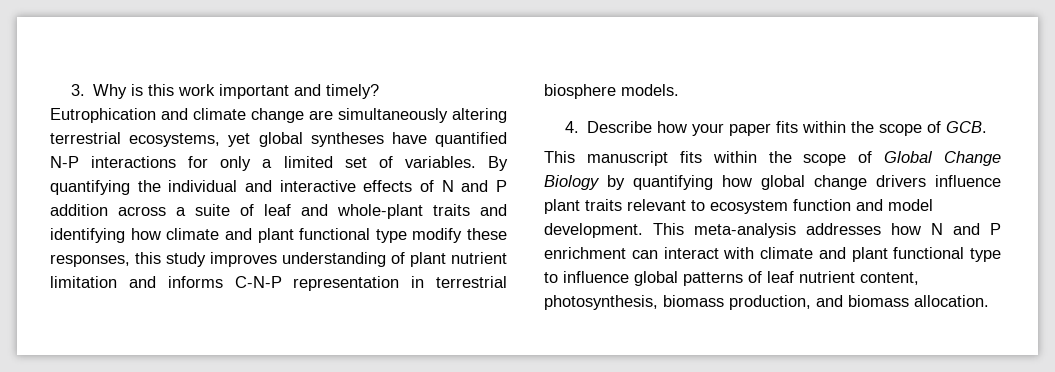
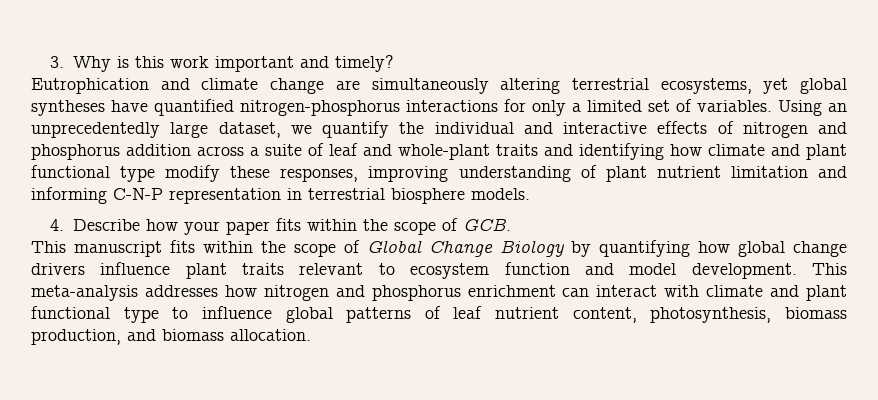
- Eutrophication and climate change are simultaneously altering terrestrial ecosystems, yet global syntheses have quantified N-P interactions for only a limited set of variables.
+ Eutrophication and climate change are simultaneously altering terrestrial ecosystems, yet global syntheses have quantified nitrogen-phosphorus interactions for only a limited set of variables.
- By quantifying the individual and interactive effects of N and P addition across a suite of leaf and whole-plant traits and identifying how climate and plant functional type modify these responses, this study improves understanding of plant nutrient limitation and informs C-N-P representation in terrestrial biosphere models.
+ Using an unprecedentedly large dataset, we quantify the individual and interactive effects of nitrogen and phosphorus addition across a suite of leaf and whole-plant traits and identifying how climate and plant functional type modify these responses, improving understanding of plant nutrient limitation and informing C-N-P representation in terrestrial biosphere models.
- This meta-analysis addresses how N and P enrichment can interact with climate and plant functional type to influence global patterns of leaf nutrient content, photosynthesis, biomass production, and biomass allocation.
+ This meta-analysis addresses how nitrogen and phosphorus enrichment can interact with climate and plant functional type to influence global patterns of leaf nutrient content, photosynthesis, biomass production, and biomass allocation.

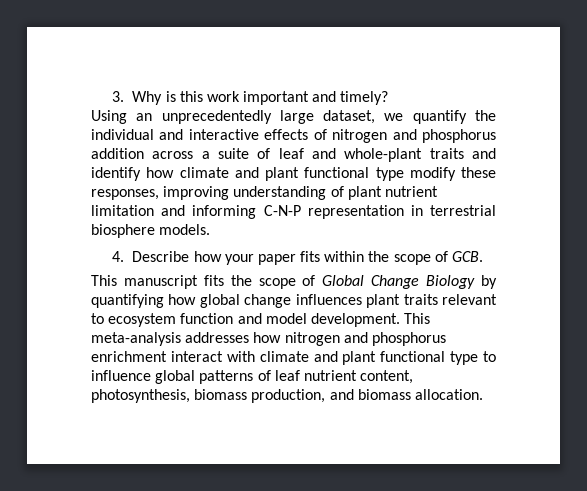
- Eutrophication and climate change are simultaneously altering terrestrial ecosystems, yet global syntheses have quantified nitrogen-phosphorus interactions for only a limited set of variables. Using an unprecedentedly large dataset, we quantify the individual and interactive effects of nitrogen and phosphorus addition across a suite of leaf and whole-plant traits and identifying how climate and plant functional type modify these responses, improving understanding of plant nutrient limitation and informing C-N-P representation in terrestrial biosphere models.
+ Using an unprecedentedly large dataset, we quantify the individual and interactive effects of nitrogen and phosphorus addition across a suite of leaf and whole-plant traits and identify how climate and plant functional type modify these responses, improving understanding of plant nutrient limitation and informing C-N-P representation in terrestrial biosphere models.
- This manuscript fits within the scope of Global Change Biology by quantifying how global change drivers influence plant traits relevant to ecosystem function and model development.
+ This manuscript fits the scope of Global Change Biology by quantifying how global change influences plant traits relevant to ecosystem function and model development.
- This meta-analysis addresses how nitrogen and phosphorus enrichment can interact with climate and plant functional type to influence global patterns of leaf nutrient content, photosynthesis, biomass production, and biomass allocation.
+ This meta-analysis addresses how nitrogen and phosphorus enrichment interact with climate and plant functional type to influence global patterns of leaf nutrient content, photosynthesis, biomass production, and biomass allocation.

